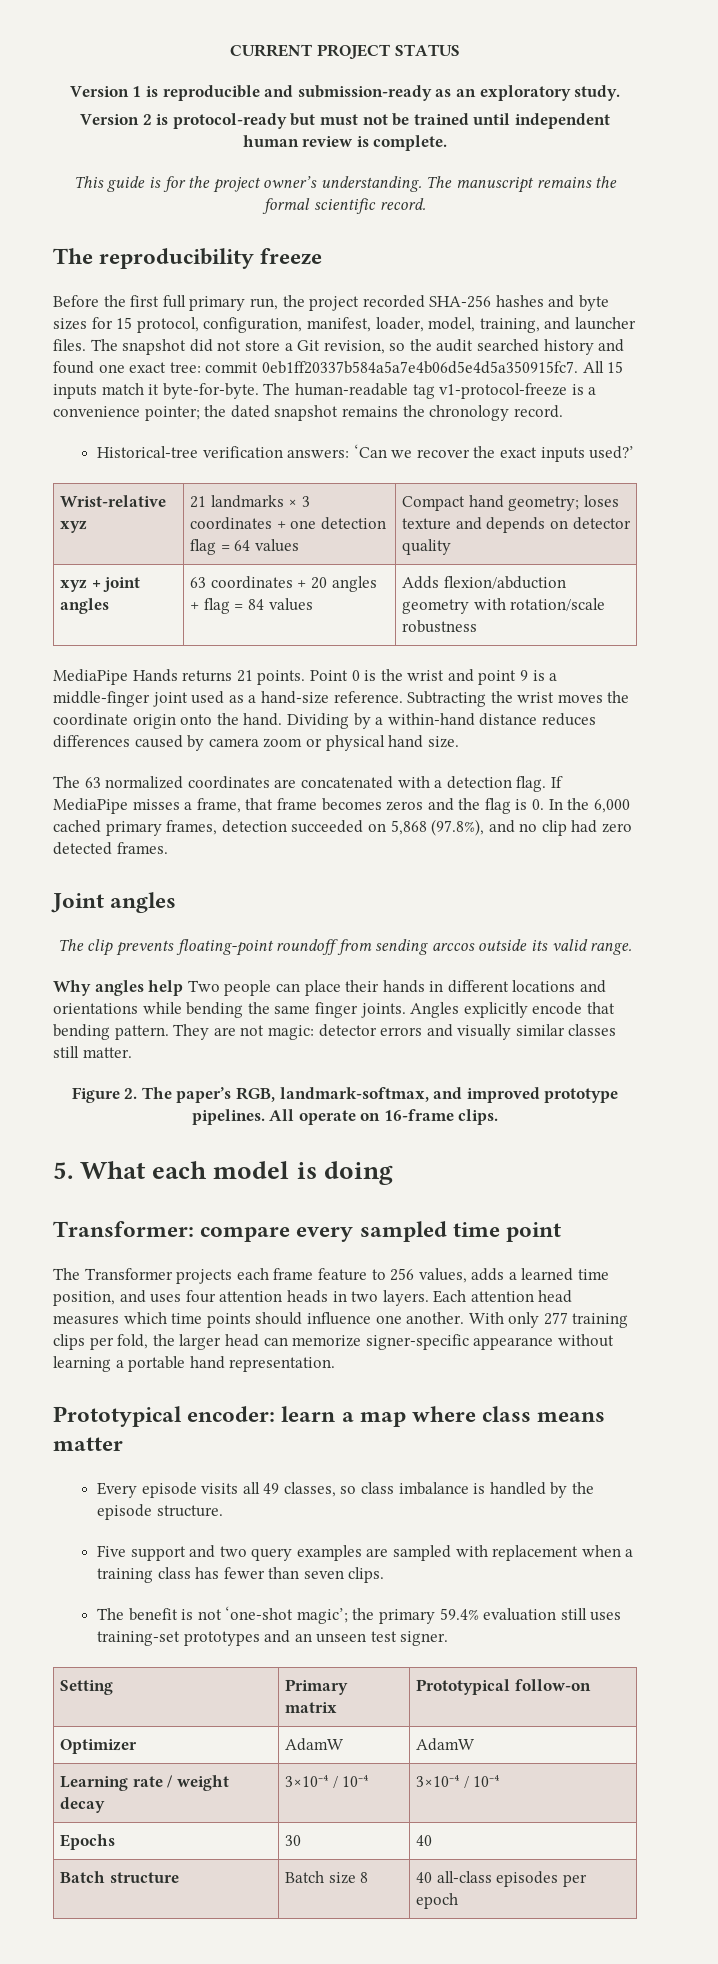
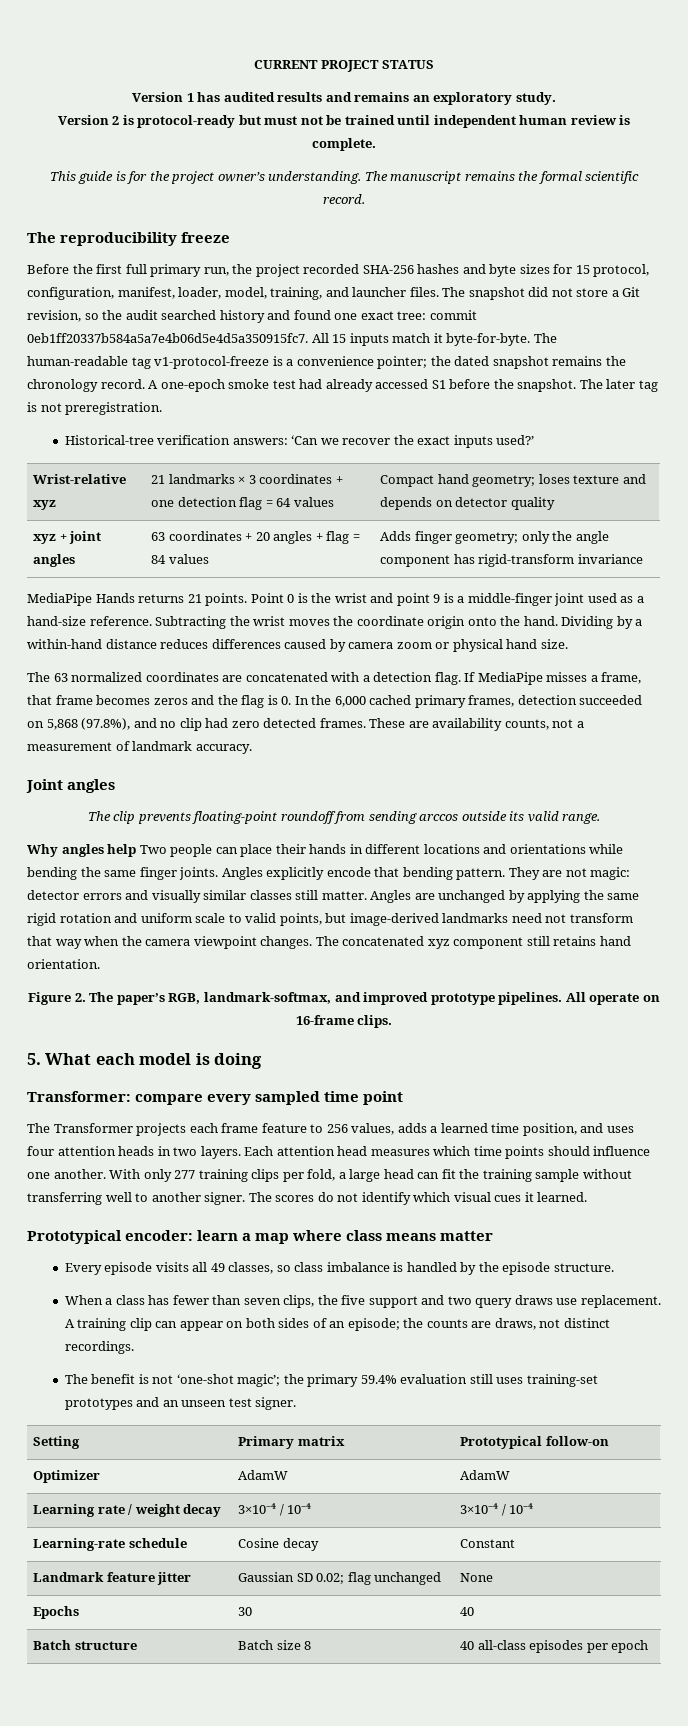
- Version 1 is reproducible and submission-ready as an exploratory study.
+ Version 1 has audited results and remains an exploratory study.
+ A one-epoch smoke test had already accessed S1 before the snapshot. The later tag is not preregistration.
- xyz + joint angles | 63 coordinates + 20 angles + flag = 84 values | Adds flexion/abduction geometry with rotation/scale robustness
+ xyz + joint angles | 63 coordinates + 20 angles + flag = 84 values | Adds finger geometry; only the angle component has rigid-transform invariance
+ These are availability counts, not a measurement of landmark accuracy.
+ Angles are unchanged by applying the same rigid rotation and uniform scale to valid points, but image-derived landmarks need not transform that way when the camera viewpoint changes. The concatenated xyz component still retains hand orientation.
- With only 277 training clips per fold, the larger head can memorize signer-specific appearance without learning a portable hand representation.
+ With only 277 training clips per fold, a large head can fit the training sample without transferring well to another signer. The scores do not identify which visual cues it learned.
- Five support and two query examples are sampled with replacement when a training class has fewer than seven clips.
+ When a class has fewer than seven clips, the five support and two query draws use replacement. A training clip can appear on both sides of an episode; the counts are draws, not distinct recordings.
+ Learning-rate schedule | Cosine decay | Constant
+ Landmark feature jitter | Gaussian SD 0.02; flag unchanged | None

